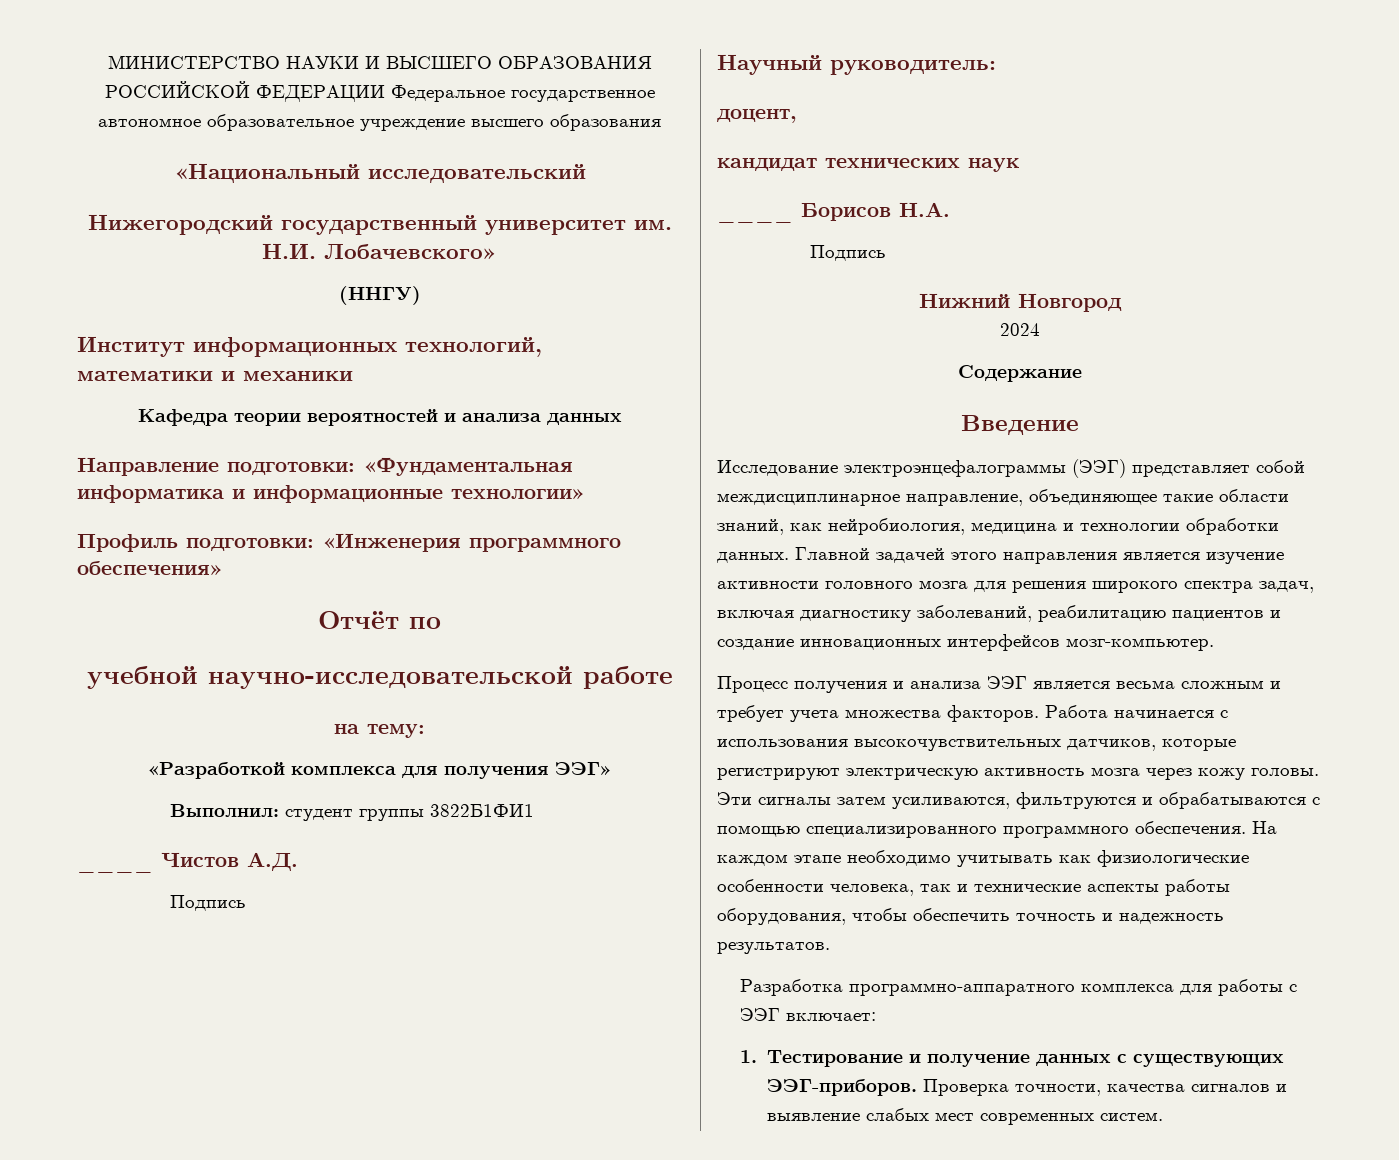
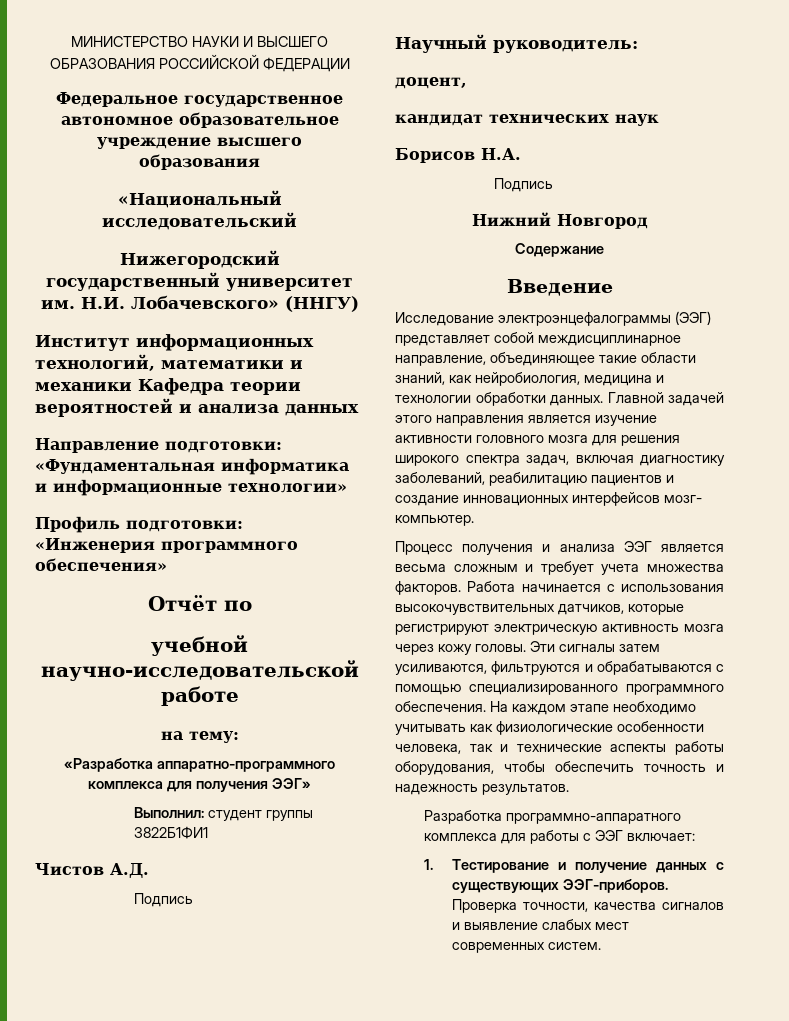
- МИНИСТЕРСТВО НАУКИ И ВЫСШЕГО ОБРАЗОВАНИЯ РОССИЙСКОЙ ФЕДЕРАЦИИ Федеральное государственное автономное образовательное учреждение высшего образования
+ МИНИСТЕРСТВО НАУКИ И ВЫСШЕГО ОБРАЗОВАНИЯ РОССИЙСКОЙ ФЕДЕРАЦИИ
+ Федеральное государственное автономное образовательное учреждение высшего образования
- Нижегородский государственный университет им. Н.И. Лобачевского»
- (ННГУ)
+ Нижегородский государственный университет им. Н.И. Лобачевского» (ННГУ)
- Институт информационных технологий, математики и механики
- Кафедра теории вероятностей и анализа данных
+ Институт информационных технологий, математики и механики Кафедра теории вероятностей и анализа данных
- «Разработкой комплекса для получения ЭЭГ»
+ «Разработка аппаратно-программного комплекса для получения ЭЭГ»
- ____ Чистов А.Д.
+ Чистов А.Д.
- ____ Борисов Н.А.
+ Борисов Н.А.
- 2024
- Главной задачей этого направления является изучение активности головного мозга для решения широкого спектра задач, включая диагностику заболеваний, реабилитацию пациентов и создание инновационных интерфейсов мозг-компьютер.
+ Главной задачей этого направления является изучение активности головного мозга для решения широкого спектра задач, включая диагностику заболеваний, реабилитацию пациентов и создание инновационных интерфейсов мозг- компьютер.

